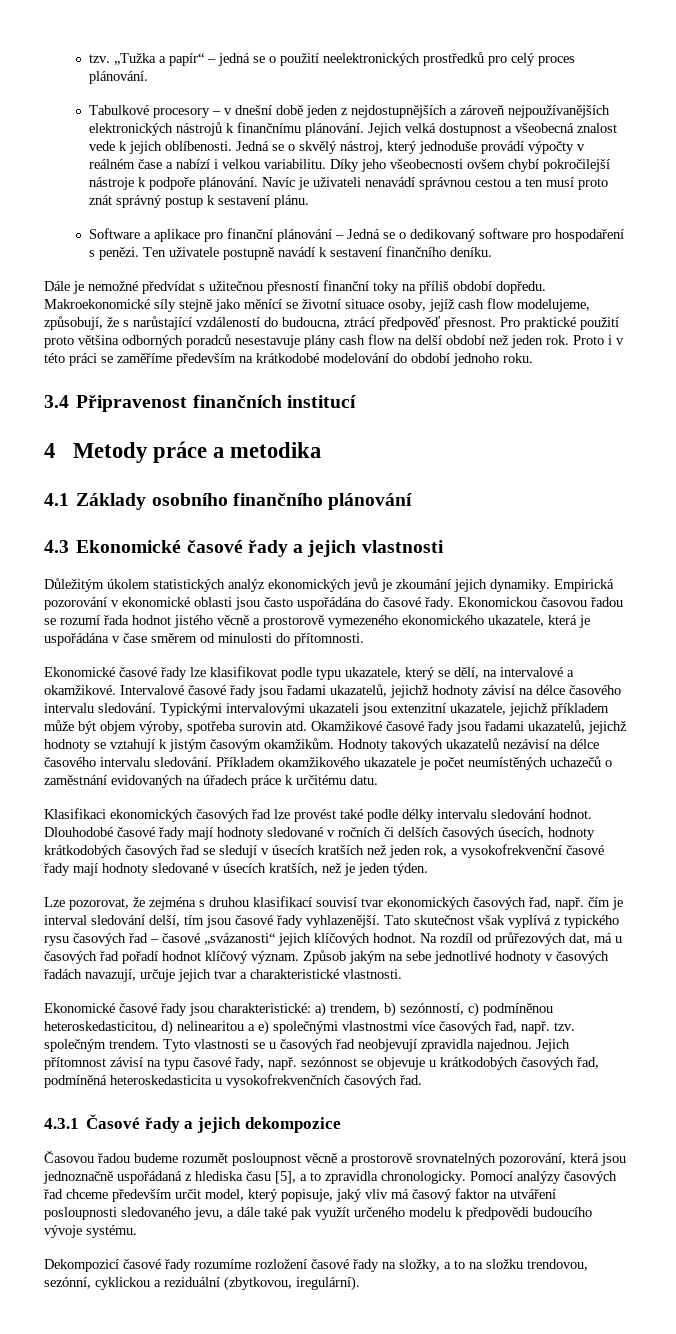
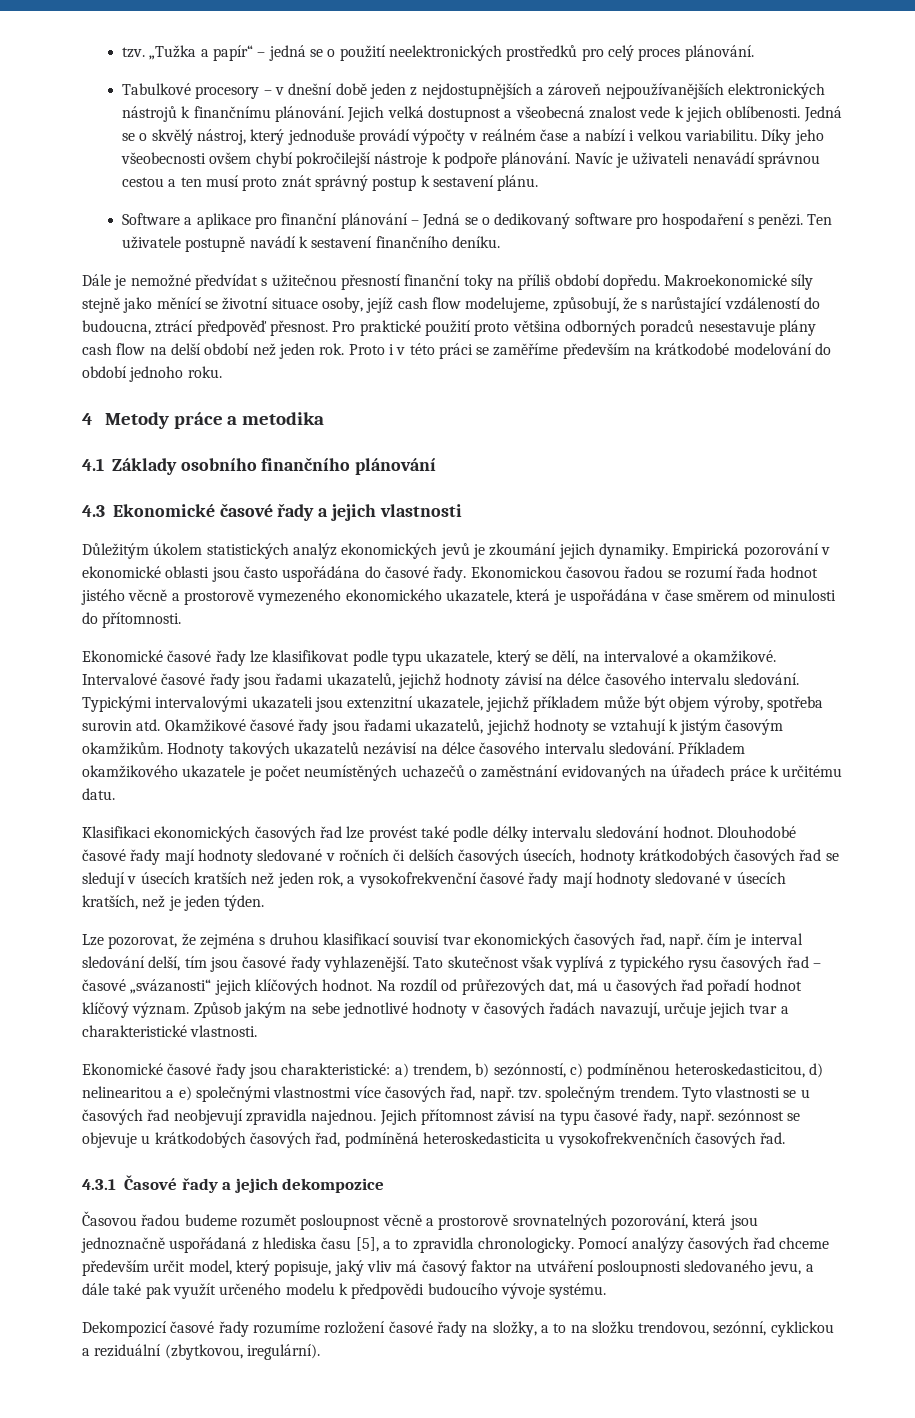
- 3.4 Připravenost finančních institucí

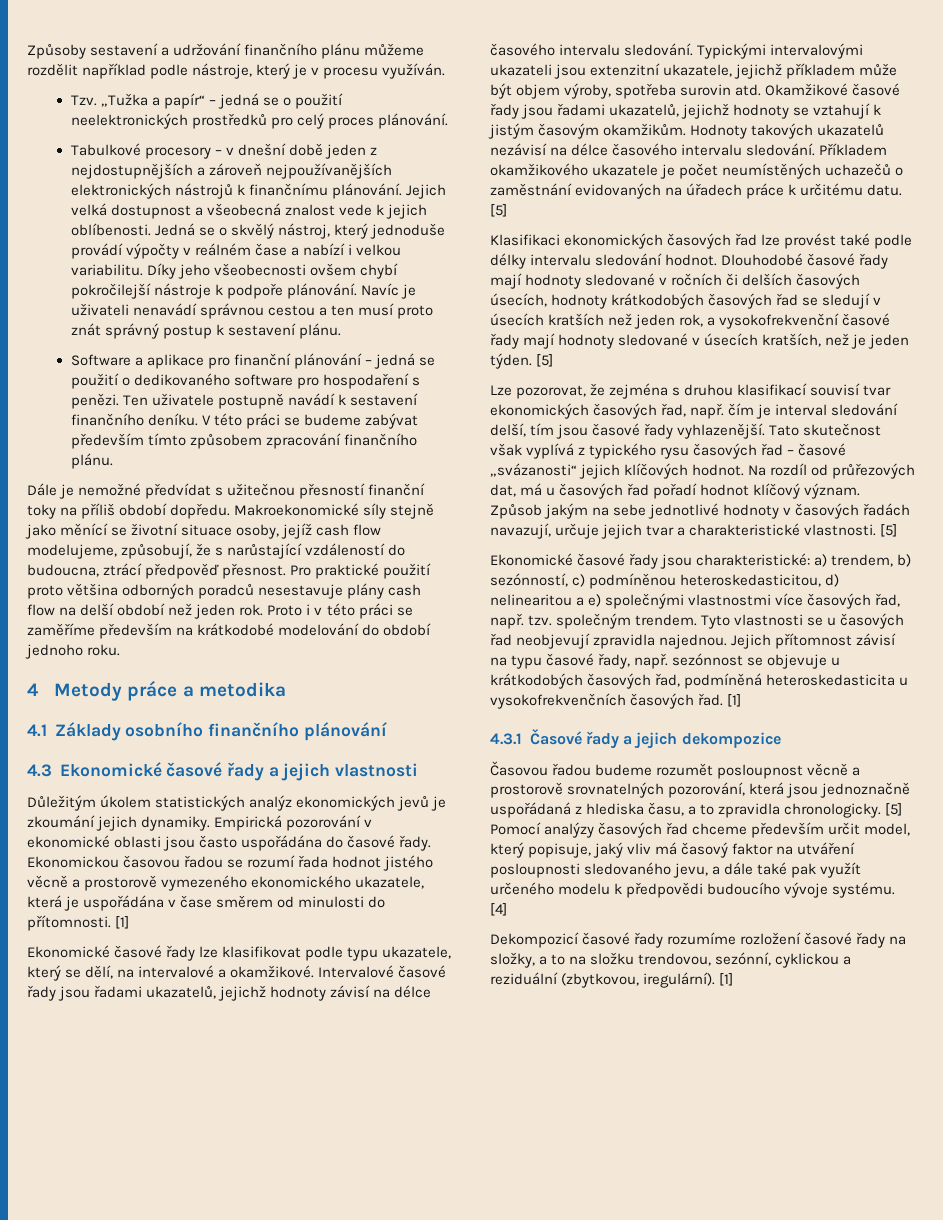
- tzv. „Tužka a papír“ – jedná se o použití neelektronických prostředků pro celý proces plánování.
+ Způsoby sestavení a udržování finančního plánu můžeme rozdělit například podle nástroje, který je v procesu využíván.
+ Tzv. „Tužka a papír“ – jedná se o použití neelektronických prostředků pro celý proces plánování.
- Software a aplikace pro finanční plánování – Jedná se o dedikovaný software pro hospodaření s penězi.
+ Software a aplikace pro finanční plánování – jedná se použití o dedikovaného software pro hospodaření s penězi.
+ V této práci se budeme zabývat především tímto způsobem zpracování finančního plánu.
- Ekonomickou časovou řadou se rozumí řada hodnot jistého věcně a prostorově vymezeného ekonomického ukazatele, která je uspořádána v čase směrem od minulosti do přítomnosti.
+ Ekonomickou časovou řadou se rozumí řada hodnot jistého věcně a prostorově vymezeného ekonomického ukazatele, která je uspořádána v čase směrem od minulosti do přítomnosti. [1]
- Příkladem okamžikového ukazatele je počet neumístěných uchazečů o zaměstnání evidovaných na úřadech práce k určitému datu.
+ Příkladem okamžikového ukazatele je počet neumístěných uchazečů o zaměstnání evidovaných na úřadech práce k určitému datu. [5]
- Dlouhodobé časové řady mají hodnoty sledované v ročních či delších časových úsecích, hodnoty krátkodobých časových řad se sledují v úsecích kratších než jeden rok, a vysokofrekvenční časové řady mají hodnoty sledované v úsecích kratších, než je jeden týden.
+ Dlouhodobé časové řady mají hodnoty sledované v ročních či delších časových úsecích, hodnoty krátkodobých časových řad se sledují v úsecích kratších než jeden rok, a vysokofrekvenční časové řady mají hodnoty sledované v úsecích kratších, než je jeden týden. [5]
- Způsob jakým na sebe jednotlivé hodnoty v časových řadách navazují, určuje jejich tvar a charakteristické vlastnosti.
+ Způsob jakým na sebe jednotlivé hodnoty v časových řadách navazují, určuje jejich tvar a charakteristické vlastnosti. [5]
- Jejich přítomnost závisí na typu časové řady, např. sezónnost se objevuje u krátkodobých časových řad, podmíněná heteroskedasticita u vysokofrekvenčních časových řad.
+ Jejich přítomnost závisí na typu časové řady, např. sezónnost se objevuje u krátkodobých časových řad, podmíněná heteroskedasticita u vysokofrekvenčních časových řad. [1]
- Časovou řadou budeme rozumět posloupnost věcně a prostorově srovnatelných pozorování, která jsou jednoznačně uspořádaná z hlediska času [5], a to zpravidla chronologicky.
+ Časovou řadou budeme rozumět posloupnost věcně a prostorově srovnatelných pozorování, která jsou jednoznačně uspořádaná z hlediska času, a to zpravidla chronologicky.
- Pomocí analýzy časových řad chceme především určit model, který popisuje, jaký vliv má časový faktor na utváření posloupnosti sledovaného jevu, a dále také pak využít určeného modelu k předpovědi budoucího vývoje systému.
+ [5] Pomocí analýzy časových řad chceme především určit model, který popisuje, jaký vliv má časový faktor na utváření posloupnosti sledovaného jevu, a dále také pak využít určeného modelu k předpovědi budoucího vývoje systému. [4]
- Dekompozicí časové řady rozumíme rozložení časové řady na složky, a to na složku trendovou, sezónní, cyklickou a reziduální (zbytkovou, iregulární).
+ Dekompozicí časové řady rozumíme rozložení časové řady na složky, a to na složku trendovou, sezónní, cyklickou a reziduální (zbytkovou, iregulární). [1]

